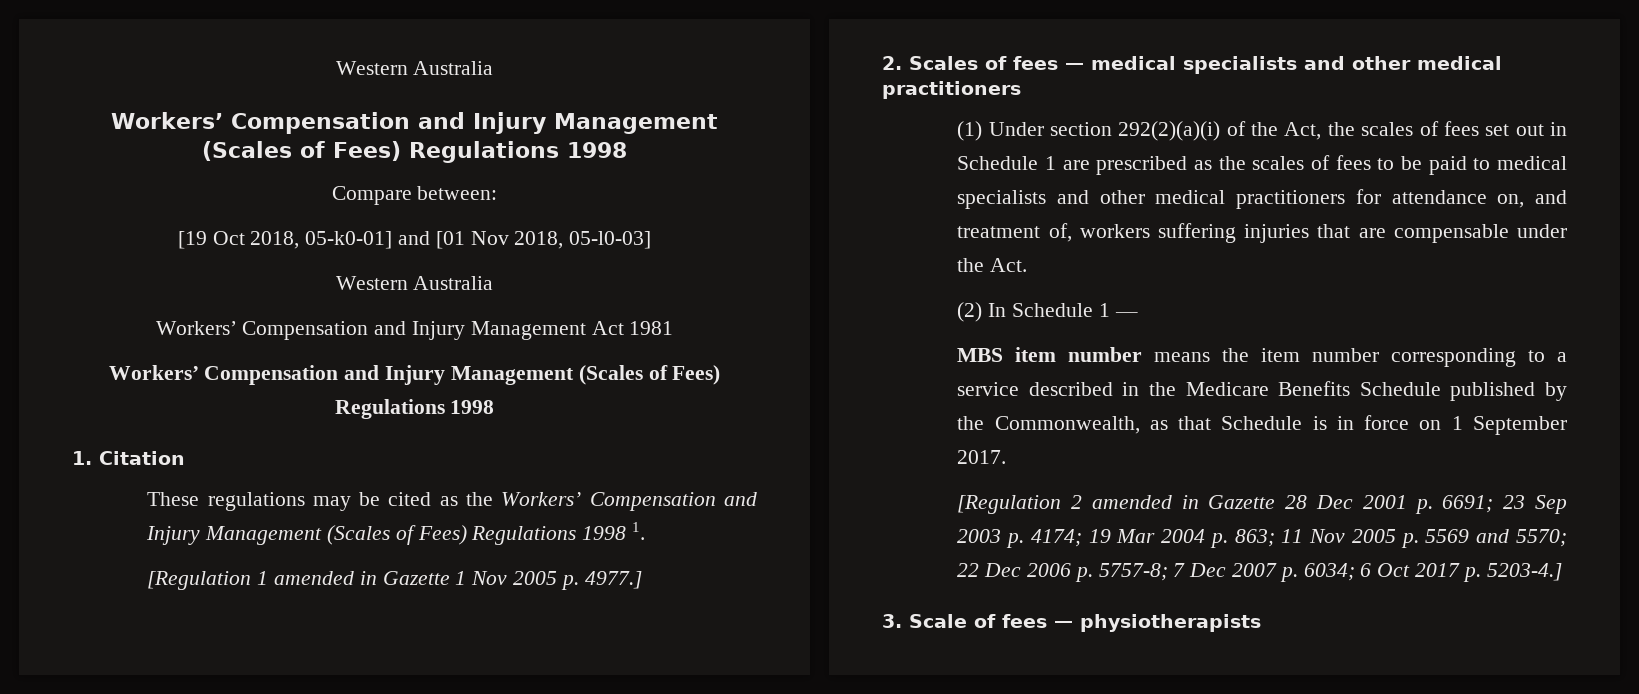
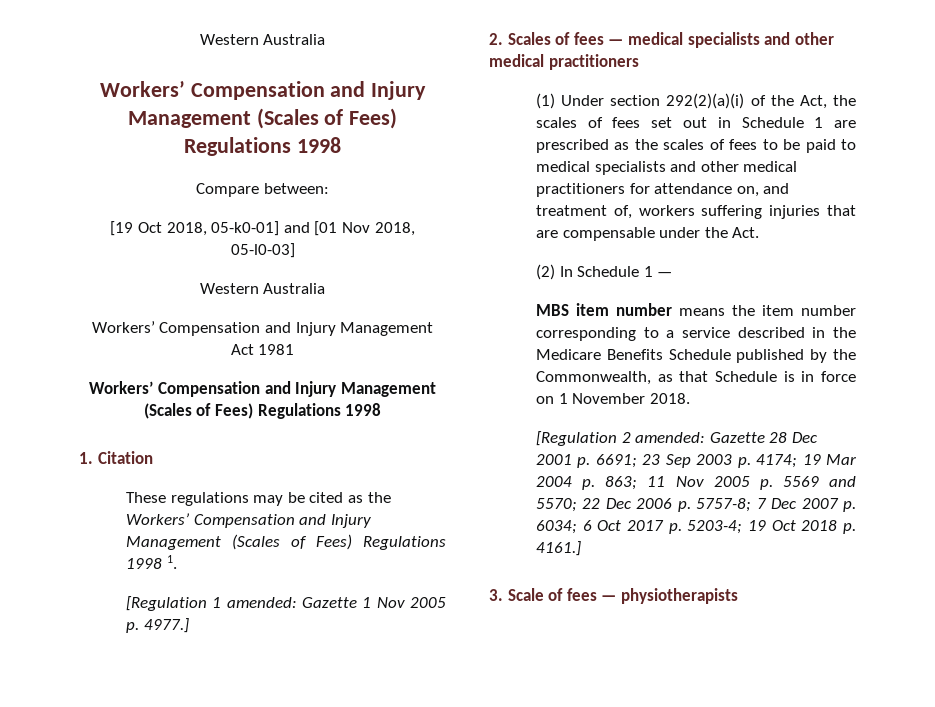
- [Regulation 1 amended in Gazette 1 Nov 2005 p. 4977.]
+ [Regulation 1 amended: Gazette 1 Nov 2005 p. 4977.]
- MBS item number means the item number corresponding to a service described in the Medicare Benefits Schedule published by the Commonwealth, as that Schedule is in force on 1 September 2017.
+ MBS item number means the item number corresponding to a service described in the Medicare Benefits Schedule published by the Commonwealth, as that Schedule is in force on 1 November 2018.
- [Regulation 2 amended in Gazette 28 Dec 2001 p. 6691; 23 Sep 2003 p. 4174; 19 Mar 2004 p. 863; 11 Nov 2005 p. 5569 and 5570; 22 Dec 2006 p. 5757-8; 7 Dec 2007 p. 6034; 6 Oct 2017 p. 5203-4.]
+ [Regulation 2 amended: Gazette 28 Dec 2001 p. 6691; 23 Sep 2003 p. 4174; 19 Mar 2004 p. 863; 11 Nov 2005 p. 5569 and 5570; 22 Dec 2006 p. 5757-8; 7 Dec 2007 p. 6034; 6 Oct 2017 p. 5203-4; 19 Oct 2018 p. 4161.]

